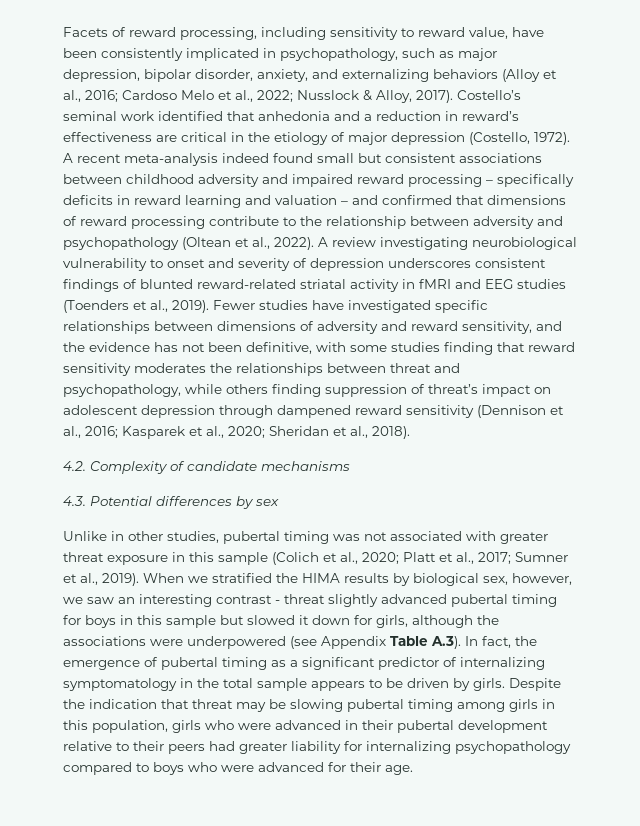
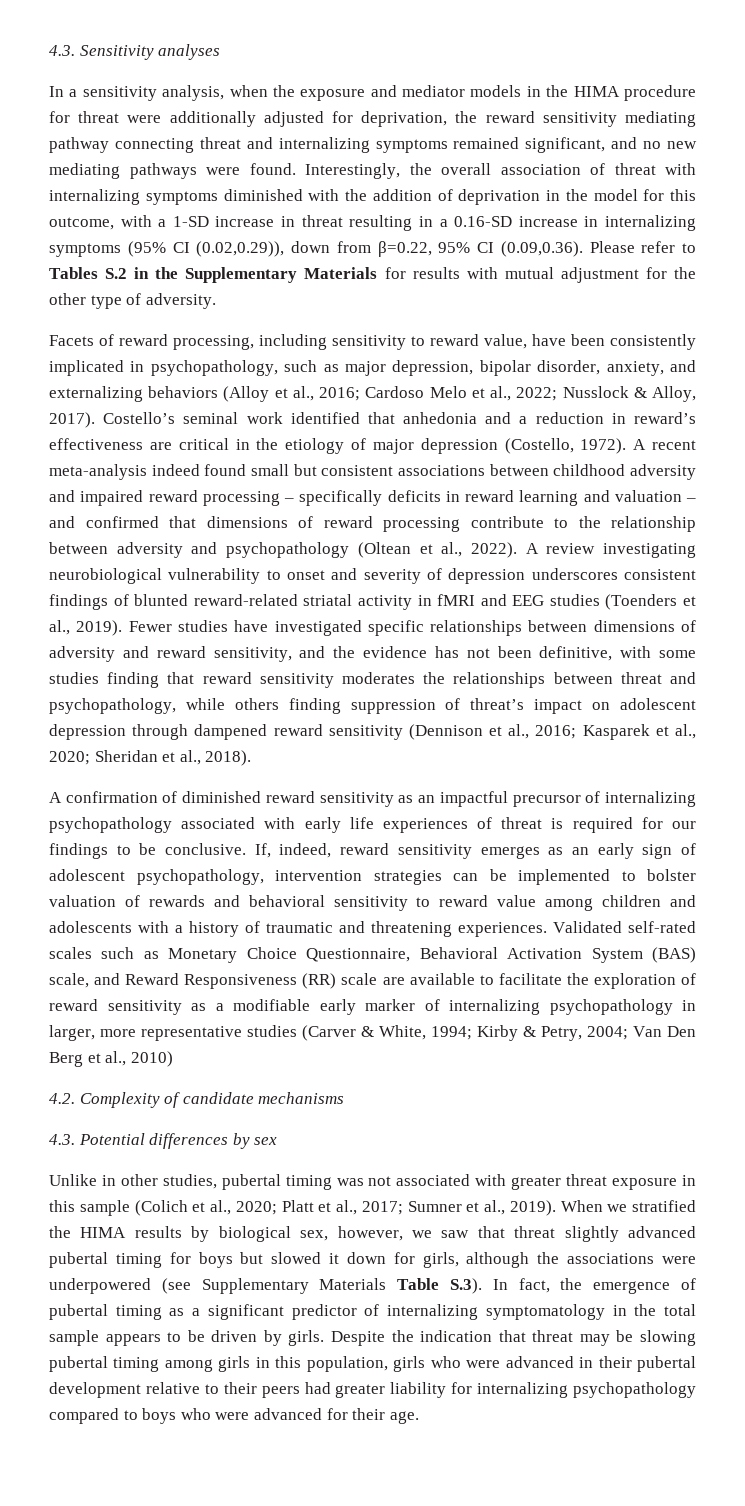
+ 4.3. Sensitivity analyses
+ In a sensitivity analysis, when the exposure and mediator models in the HIMA procedure for threat were additionally adjusted for deprivation, the reward sensitivity mediating pathway connecting threat and internalizing symptoms remained significant, and no new mediating pathways were found. Interestingly, the overall association of threat with internalizing symptoms diminished with the addition of deprivation in the model for this outcome, with a 1-SD increase in threat resulting in a 0.16-SD increase in internalizing symptoms (95% CI (0.02,0.29)), down from β=0.22, 95% CI (0.09,0.36). Please refer to Tables S.2 in the Supplementary Materials for results with mutual adjustment for the other type of adversity.
+ A confirmation of diminished reward sensitivity as an impactful precursor of internalizing psychopathology associated with early life experiences of threat is required for our findings to be conclusive. If, indeed, reward sensitivity emerges as an early sign of adolescent psychopathology, intervention strategies can be implemented to bolster valuation of rewards and behavioral sensitivity to reward value among children and adolescents with a history of traumatic and threatening experiences. Validated self-rated scales such as Monetary Choice Questionnaire, Behavioral Activation System (BAS) scale, and Reward Responsiveness (RR) scale are available to facilitate the exploration of reward sensitivity as a modifiable early marker of internalizing psychopathology in larger, more representative studies (Carver & White, 1994; Kirby & Petry, 2004; Van Den Berg et al., 2010)
- When we stratified the HIMA results by biological sex, however, we saw an interesting contrast - threat slightly advanced pubertal timing for boys in this sample but slowed it down for girls, although the associations were underpowered (see Appendix Table A.3). In fact, the emergence of pubertal timing as a significant predictor of internalizing symptomatology in the total sample appears to be driven by girls.
+ When we stratified the HIMA results by biological sex, however, we saw that threat slightly advanced pubertal timing for boys but slowed it down for girls, although the associations were underpowered (see Supplementary Materials Table S.3). In fact, the emergence of pubertal timing as a significant predictor of internalizing symptomatology in the total sample appears to be driven by girls.

